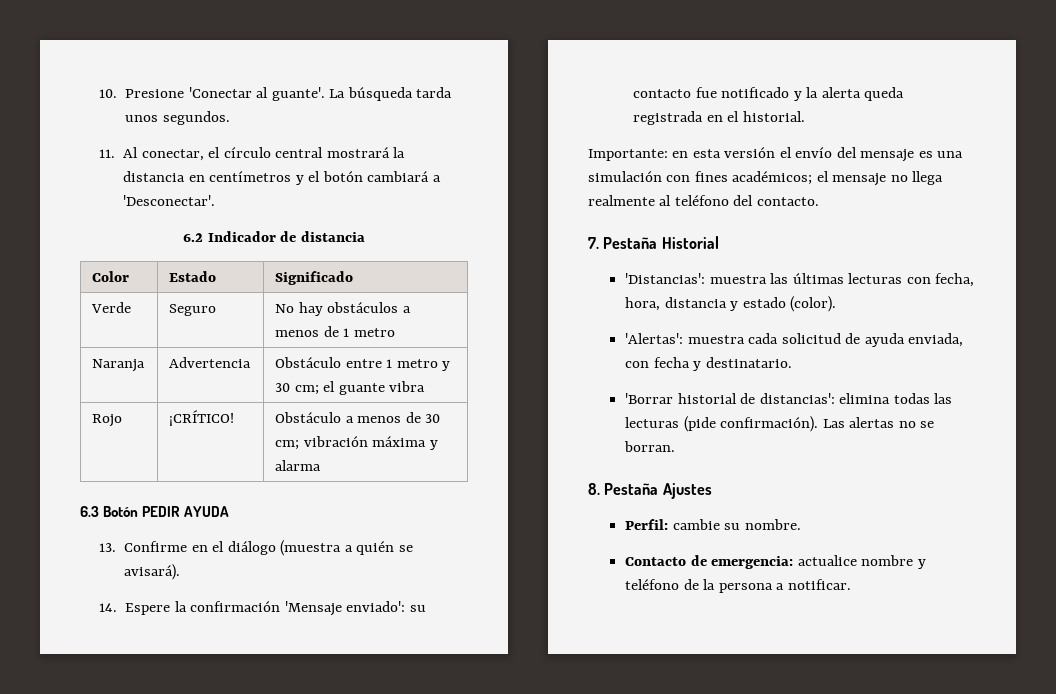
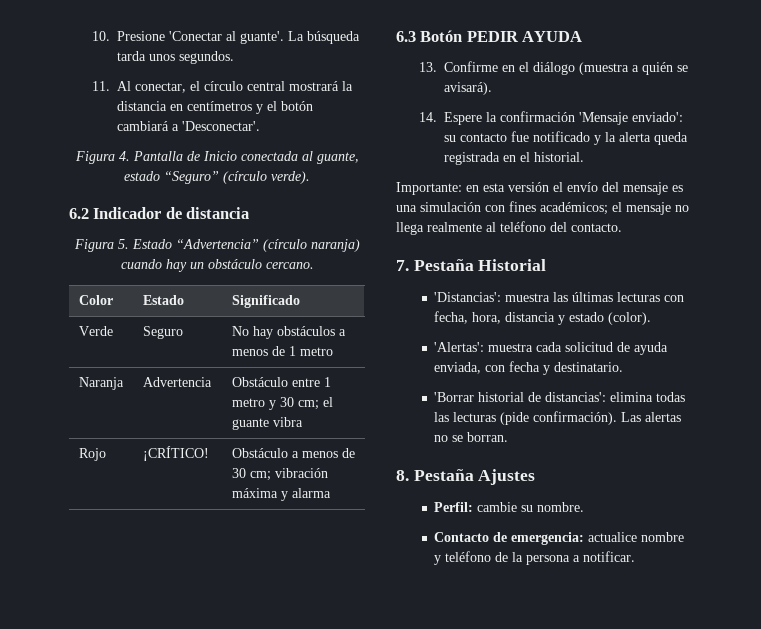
+ Figura 4. Pantalla de Inicio conectada al guante, estado “Seguro” (círculo verde).
  6.2 Indicador de distancia
+ Figura 5. Estado “Advertencia” (círculo naranja) cuando hay un obstáculo cercano.

